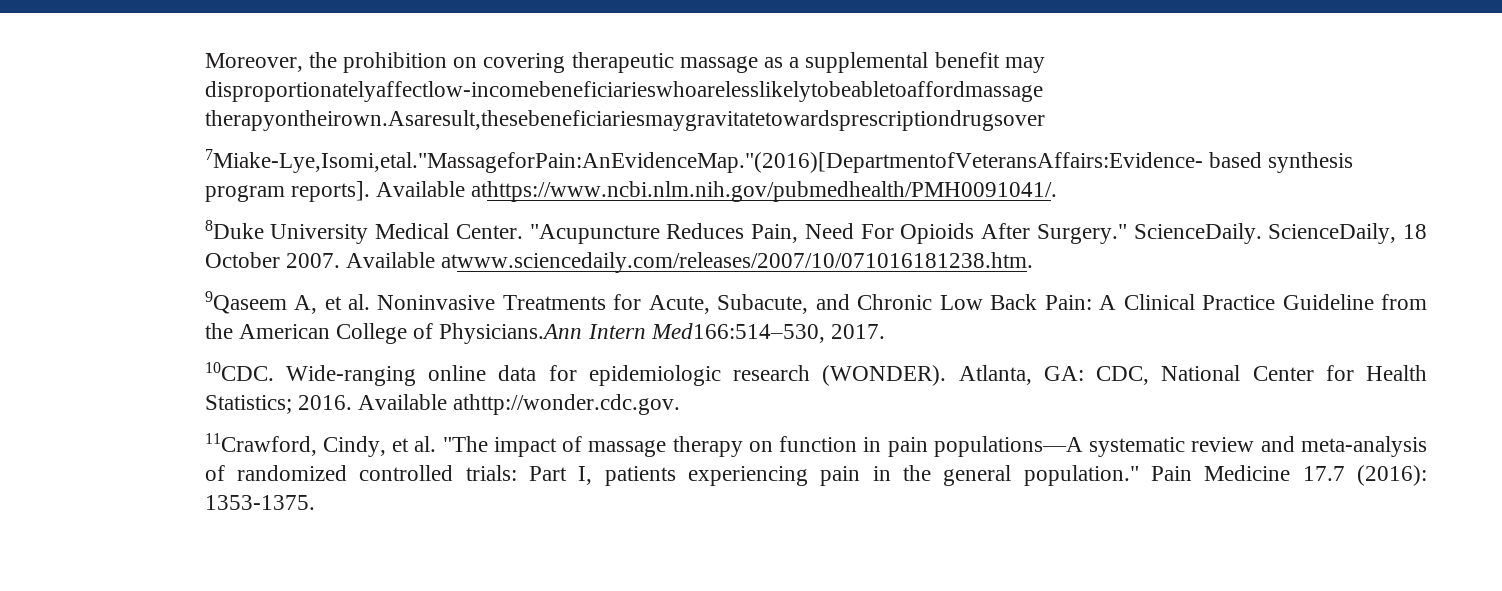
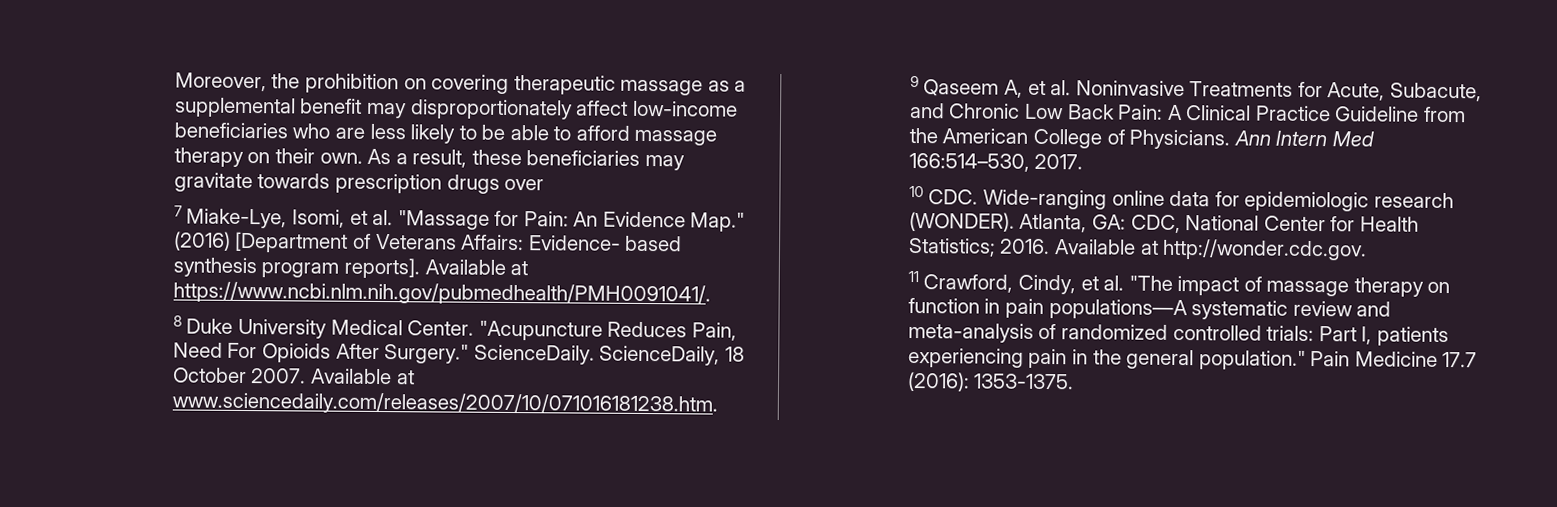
- Moreover, the prohibition on covering therapeutic massage as a supplemental benefit may disproportionatelyaffectlow-incomebeneficiarieswhoarelesslikelytobeabletoaffordmassage therapyontheirown.Asaresult,thesebeneficiariesmaygravitatetowardsprescriptiondrugsover
- 7Miake-Lye,Isomi,etal."MassageforPain:AnEvidenceMap."(2016)[DepartmentofVeteransAffairs:Evidence- based synthesis program reports].
+ Moreover, the prohibition on covering therapeutic massage as a supplemental benefit may disproportionately affect low-income beneficiaries who are less likely to be able to afford massage therapy on their own. As a result, these beneficiaries may gravitate towards prescription drugs over
+ 7 Miake-Lye, Isomi, et al. "Massage for Pain: An Evidence Map." (2016) [Department of Veterans Affairs: Evidence- based synthesis program reports].
- Available athttps://www.ncbi.nlm.nih.gov/pubmedhealth/PMH0091041/.
- 8Duke University Medical Center.
+ Available at https://www.ncbi.nlm.nih.gov/pubmedhealth/PMH0091041/.
+ 8 Duke University Medical Center.
- Available atwww.sciencedaily.com/releases/2007/10/071016181238.htm.
- 9Qaseem A, et al. Noninvasive Treatments for Acute, Subacute, and Chronic Low Back Pain: A Clinical Practice Guideline from the American College of Physicians.Ann Intern Med166:514–530, 2017.
+ Available at www.sciencedaily.com/releases/2007/10/071016181238.htm.
+ 9 Qaseem A, et al. Noninvasive Treatments for Acute, Subacute, and Chronic Low Back Pain: A Clinical Practice Guideline from the American College of Physicians. Ann Intern Med 166:514–530, 2017.
- 10CDC. Wide-ranging online data for epidemiologic research (WONDER).
+ 10 CDC. Wide-ranging online data for epidemiologic research (WONDER).
- Available athttp://wonder.cdc.gov.
- 11Crawford, Cindy, et al. "The impact of massage therapy on function in pain populations—A systematic review and meta-analysis of randomized controlled trials: Part I, patients experiencing pain in the general population."
+ Available at http://wonder.cdc.gov.
+ 11 Crawford, Cindy, et al. "The impact of massage therapy on function in pain populations—A systematic review and meta-analysis of randomized controlled trials: Part I, patients experiencing pain in the general population."

